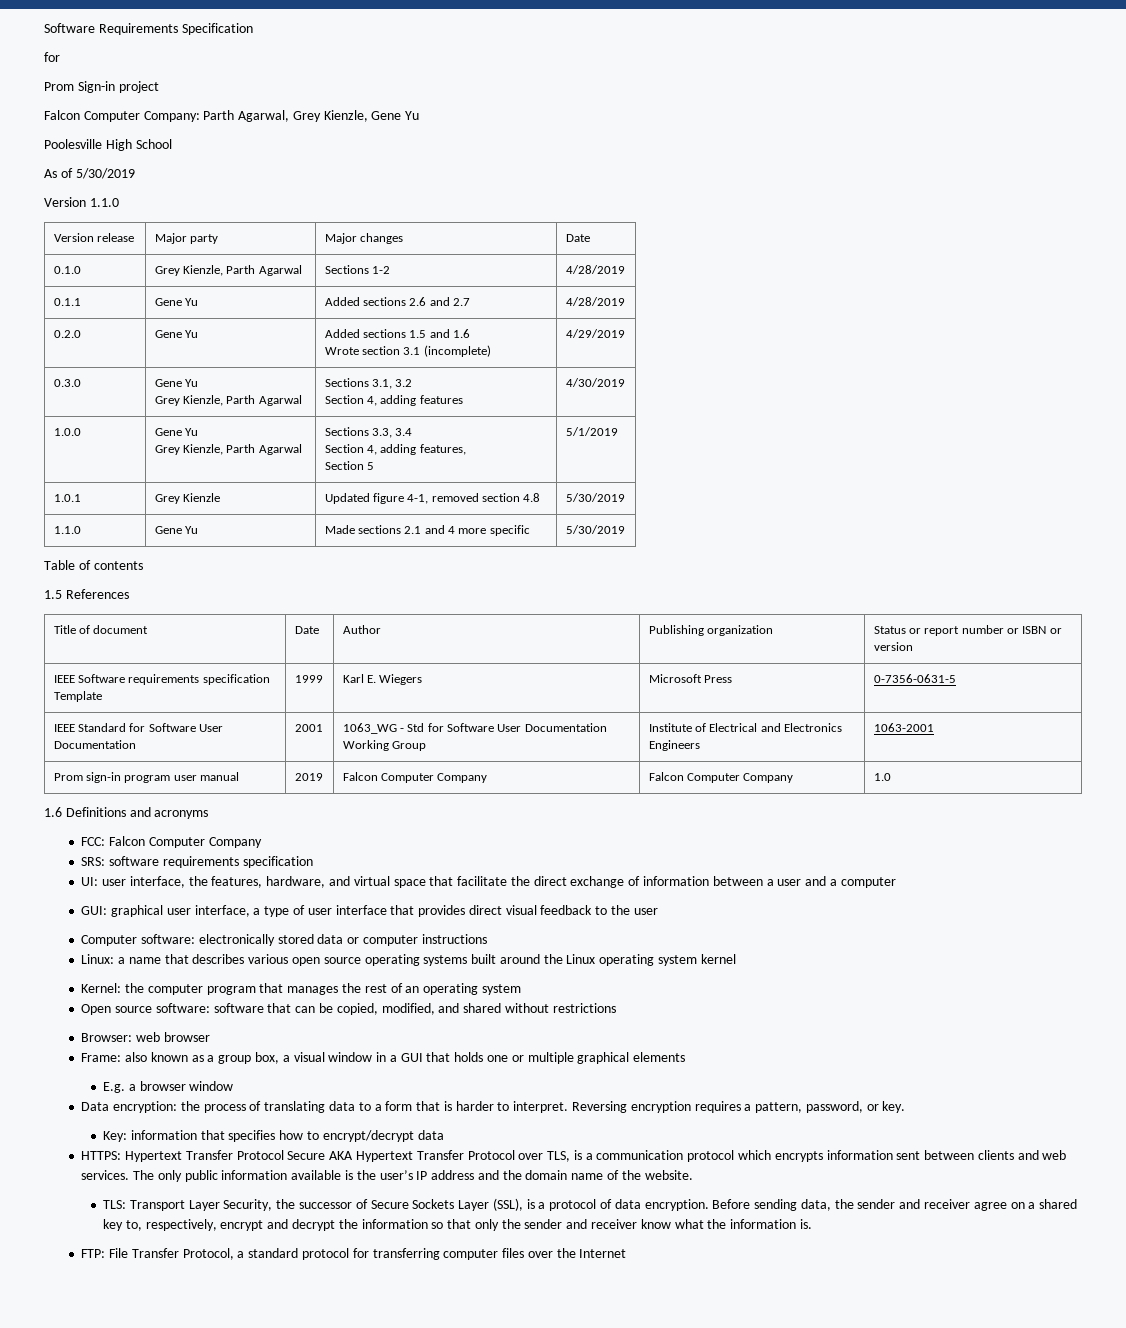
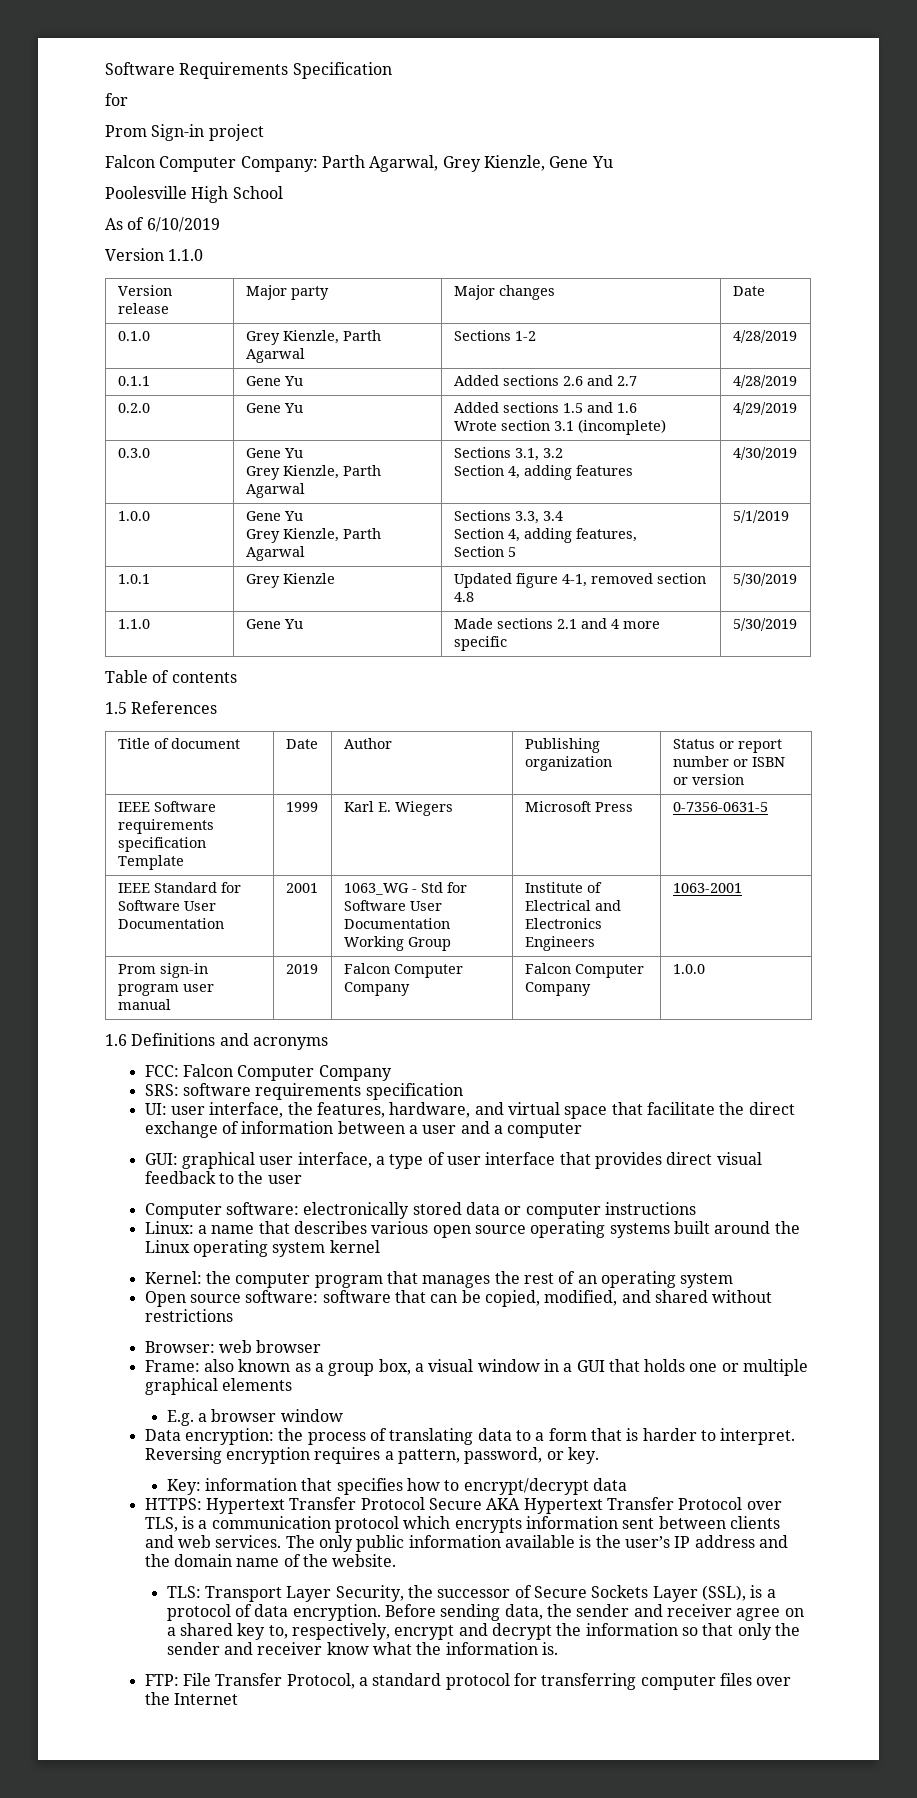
- As of 5/30/2019
+ As of 6/10/2019
- Prom sign-in program user manual | 2019 | Falcon Computer Company | Falcon Computer Company | 1.0
+ Prom sign-in program user manual | 2019 | Falcon Computer Company | Falcon Computer Company | 1.0.0

